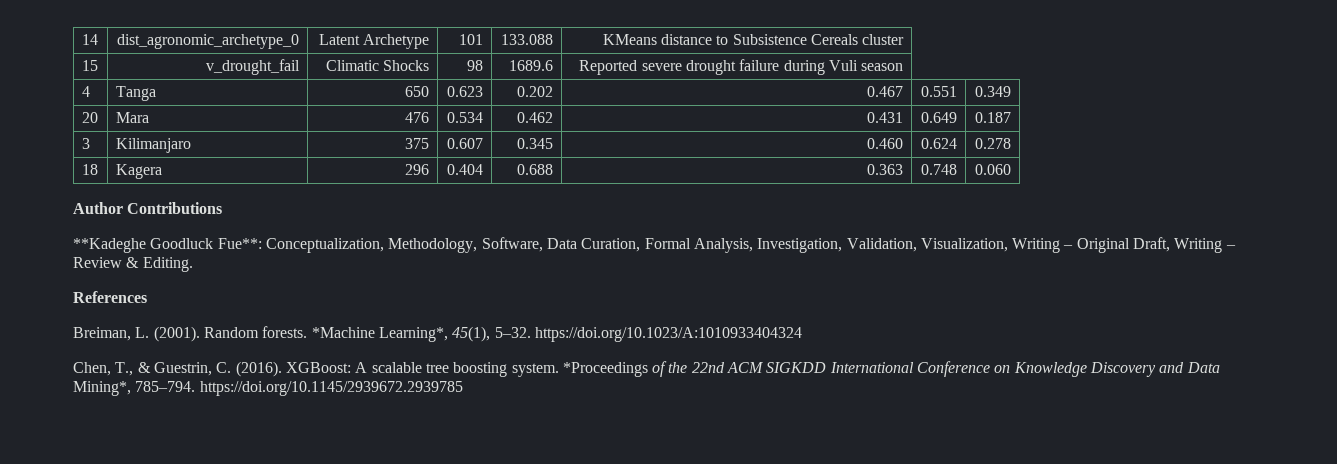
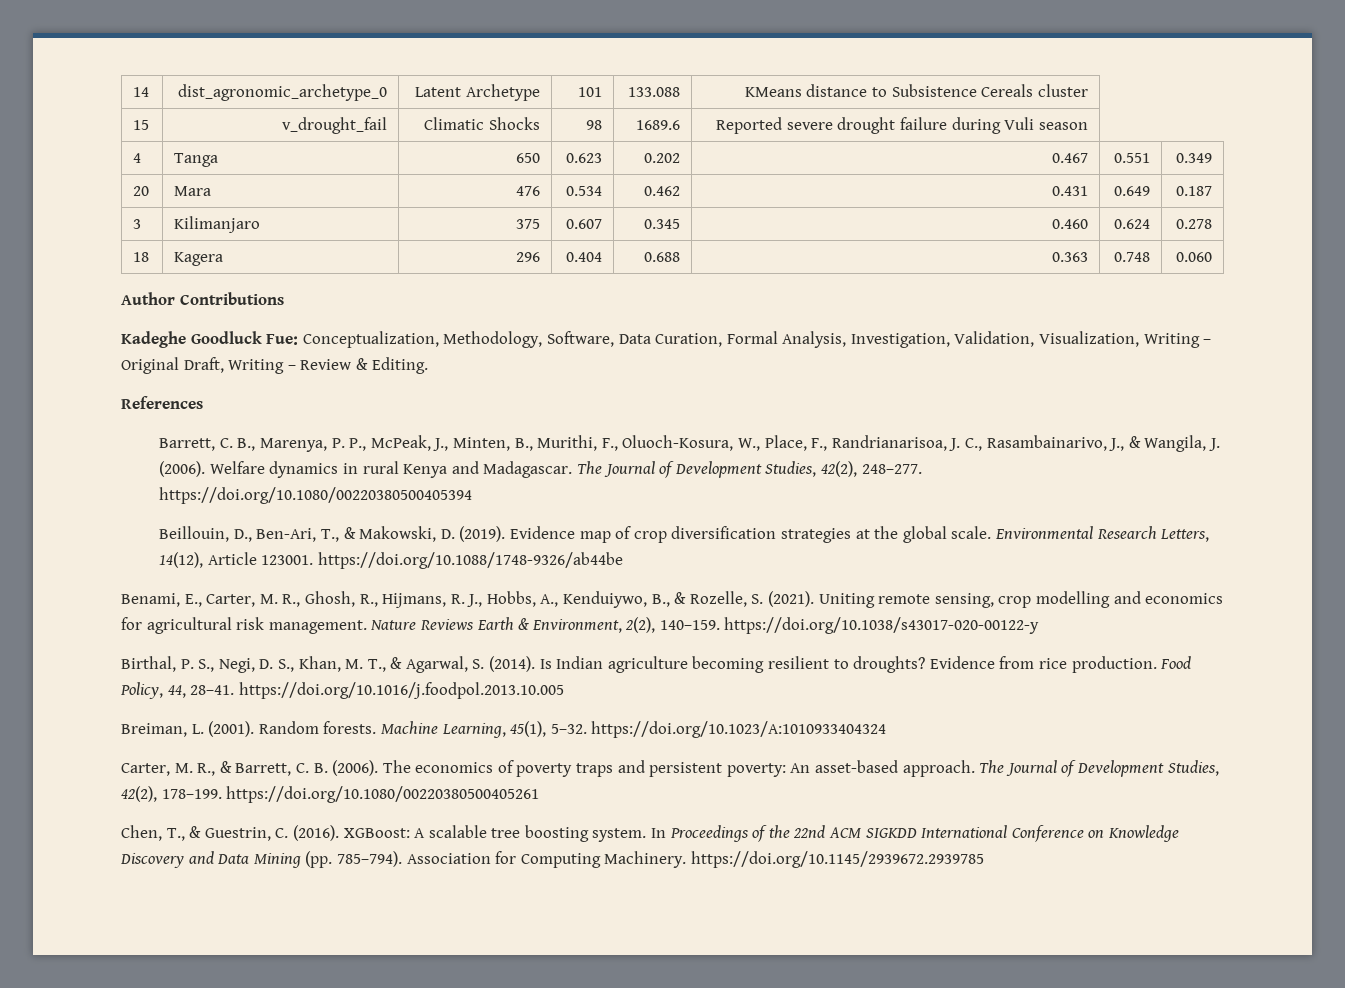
- **Kadeghe Goodluck Fue**: Conceptualization, Methodology, Software, Data Curation, Formal Analysis, Investigation, Validation, Visualization, Writing – Original Draft, Writing – Review & Editing.
+ Kadeghe Goodluck Fue: Conceptualization, Methodology, Software, Data Curation, Formal Analysis, Investigation, Validation, Visualization, Writing – Original Draft, Writing – Review & Editing.
+ Barrett, C. B., Marenya, P. P., McPeak, J., Minten, B., Murithi, F., Oluoch-Kosura, W., Place, F., Randrianarisoa, J. C., Rasambainarivo, J., & Wangila, J. (2006). Welfare dynamics in rural Kenya and Madagascar. The Journal of Development Studies, 42(2), 248–277. https://doi.org/10.1080/00220380500405394
+ Beillouin, D., Ben-Ari, T., & Makowski, D. (2019). Evidence map of crop diversification strategies at the global scale. Environmental Research Letters, 14(12), Article 123001. https://doi.org/10.1088/1748-9326/ab44be
+ Benami, E., Carter, M. R., Ghosh, R., Hijmans, R. J., Hobbs, A., Kenduiywo, B., & Rozelle, S. (2021). Uniting remote sensing, crop modelling and economics for agricultural risk management. Nature Reviews Earth & Environment, 2(2), 140–159. https://doi.org/10.1038/s43017-020-00122-y
+ Birthal, P. S., Negi, D. S., Khan, M. T., & Agarwal, S. (2014). Is Indian agriculture becoming resilient to droughts? Evidence from rice production. Food Policy, 44, 28–41. https://doi.org/10.1016/j.foodpol.2013.10.005
- *Machine Learning*, 45(1), 5–32. https://doi.org/10.1023/A:1010933404324
+ Machine Learning, 45(1), 5–32. https://doi.org/10.1023/A:1010933404324
+ Carter, M. R., & Barrett, C. B. (2006). The economics of poverty traps and persistent poverty: An asset-based approach. The Journal of Development Studies, 42(2), 178–199. https://doi.org/10.1080/00220380500405261
- *Proceedings of the 22nd ACM SIGKDD International Conference on Knowledge Discovery and Data Mining*, 785–794. https://doi.org/10.1145/2939672.2939785
+ In Proceedings of the 22nd ACM SIGKDD International Conference on Knowledge Discovery and Data Mining (pp. 785–794). Association for Computing Machinery. https://doi.org/10.1145/2939672.2939785

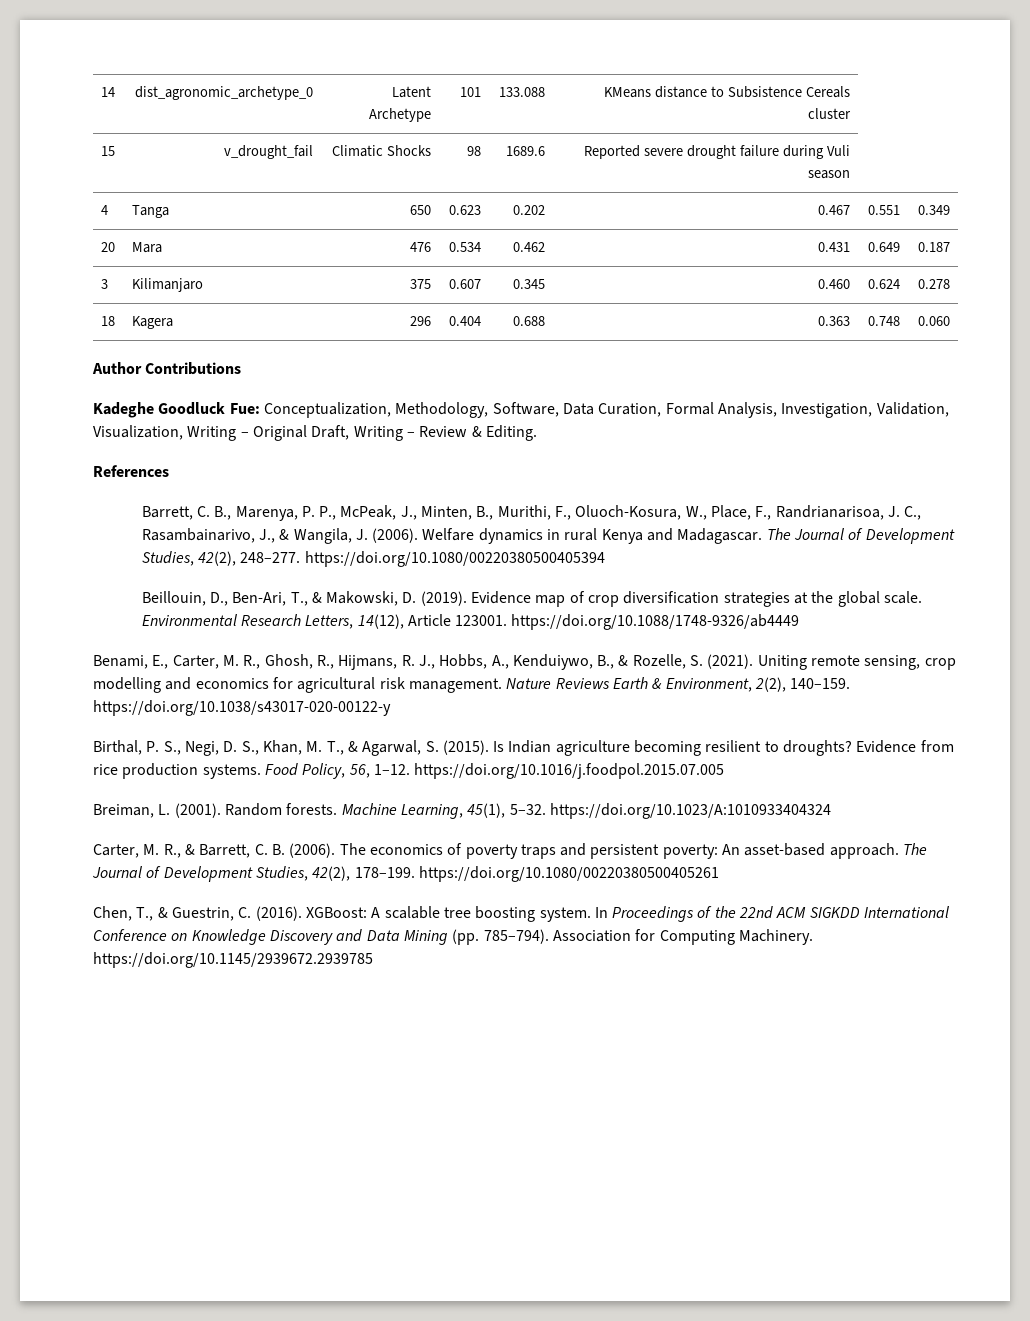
- Environmental Research Letters, 14(12), Article 123001. https://doi.org/10.1088/1748-9326/ab44be
+ Environmental Research Letters, 14(12), Article 123001. https://doi.org/10.1088/1748-9326/ab4449
- Birthal, P. S., Negi, D. S., Khan, M. T., & Agarwal, S. (2014).
+ Birthal, P. S., Negi, D. S., Khan, M. T., & Agarwal, S. (2015).
- Evidence from rice production. Food Policy, 44, 28–41. https://doi.org/10.1016/j.foodpol.2013.10.005
+ Evidence from rice production systems. Food Policy, 56, 1–12. https://doi.org/10.1016/j.foodpol.2015.07.005

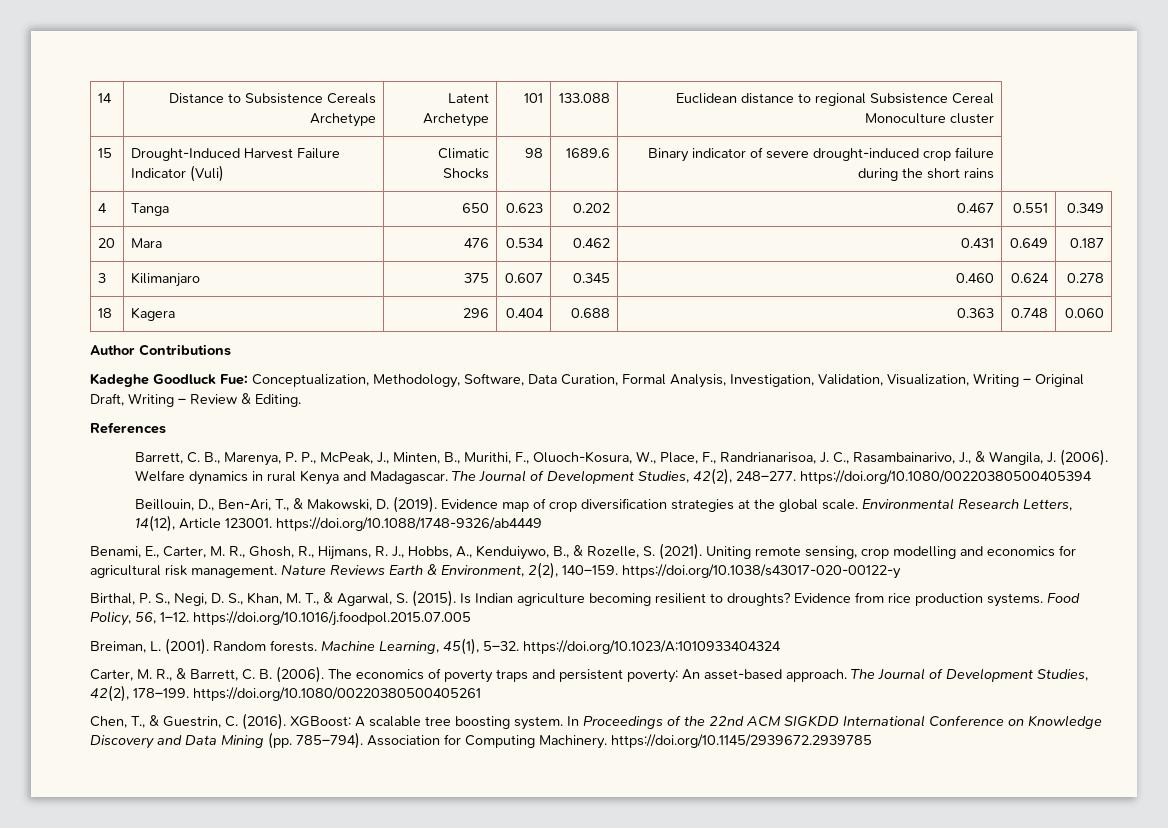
- 14 | dist_agronomic_archetype_0 | Latent Archetype | 101 | 133.088 | KMeans distance to Subsistence Cereals cluster
- 15 | v_drought_fail | Climatic Shocks | 98 | 1689.6 | Reported severe drought failure during Vuli season
+ 14 | Distance to Subsistence Cereals Archetype | Latent Archetype | 101 | 133.088 | Euclidean distance to regional Subsistence Cereal Monoculture cluster
+ 15 | Drought-Induced Harvest Failure Indicator (Vuli) | Climatic Shocks | 98 | 1689.6 | Binary indicator of severe drought-induced crop failure during the short rains

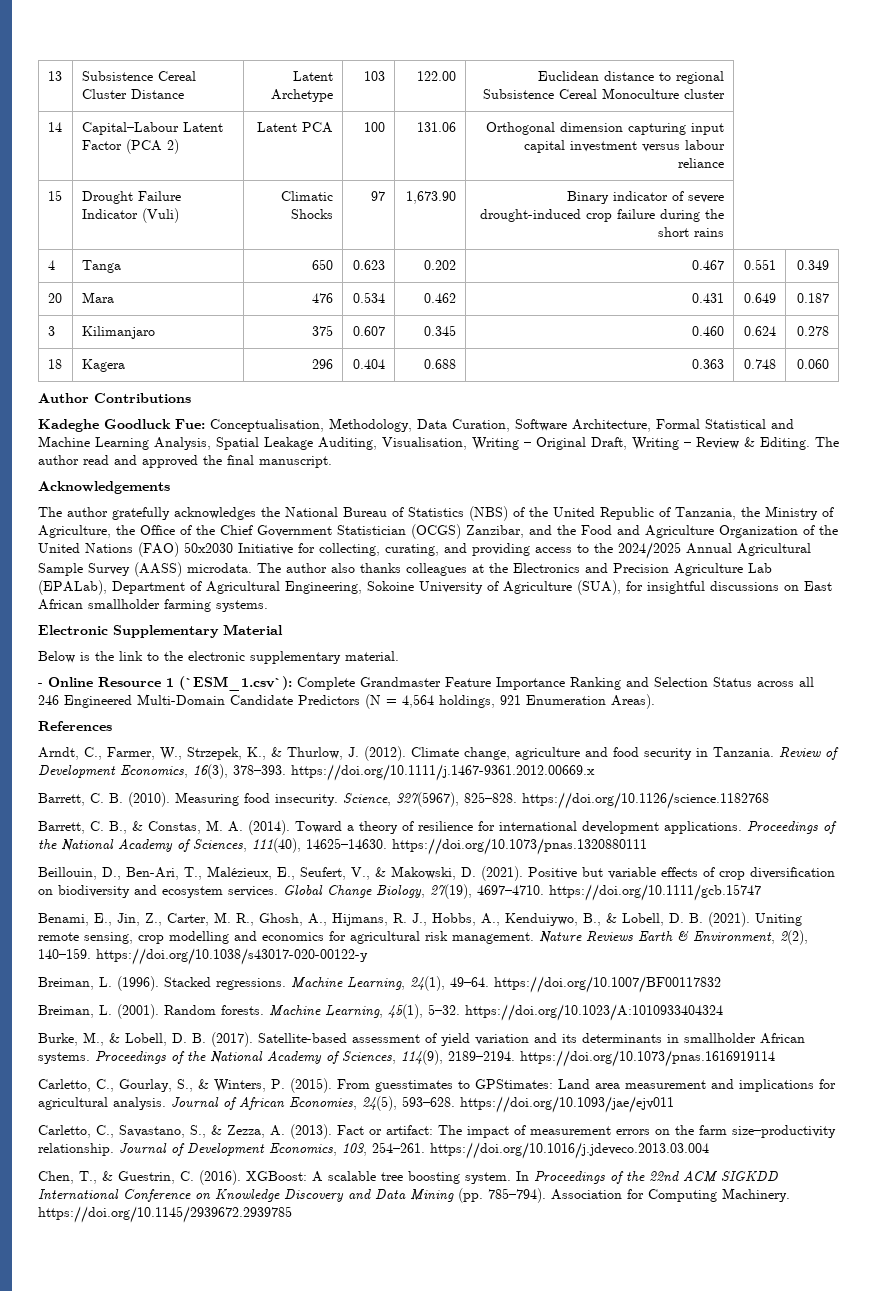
- 14 | Distance to Subsistence Cereals Archetype | Latent Archetype | 101 | 133.088 | Euclidean distance to regional Subsistence Cereal Monoculture cluster
+ 13 | Subsistence Cereal Cluster Distance | Latent Archetype | 103 | 122.00 | Euclidean distance to regional Subsistence Cereal Monoculture cluster
+ 14 | Capital–Labour Latent Factor (PCA 2) | Latent PCA | 100 | 131.06 | Orthogonal dimension capturing input capital investment versus labour reliance
- 15 | Drought-Induced Harvest Failure Indicator (Vuli) | Climatic Shocks | 98 | 1689.6 | Binary indicator of severe drought-induced crop failure during the short rains
+ 15 | Drought Failure Indicator (Vuli) | Climatic Shocks | 97 | 1,673.90 | Binary indicator of severe drought-induced crop failure during the short rains
- Kadeghe Goodluck Fue: Conceptualization, Methodology, Software, Data Curation, Formal Analysis, Investigation, Validation, Visualization, Writing – Original Draft, Writing – Review & Editing.
+ Kadeghe Goodluck Fue: Conceptualisation, Methodology, Data Curation, Software Architecture, Formal Statistical and Machine Learning Analysis, Spatial Leakage Auditing, Visualisation, Writing – Original Draft, Writing – Review & Editing. The author read and approved the final manuscript.
+ Acknowledgements
+ The author gratefully acknowledges the National Bureau of Statistics (NBS) of the United Republic of Tanzania, the Ministry of Agriculture, the Office of the Chief Government Statistician (OCGS) Zanzibar, and the Food and Agriculture Organization of the United Nations (FAO) 50x2030 Initiative for collecting, curating, and providing access to the 2024/2025 Annual Agricultural Sample Survey (AASS) microdata. The author also thanks colleagues at the Electronics and Precision Agriculture Lab (EPALab), Department of Agricultural Engineering, Sokoine University of Agriculture (SUA), for insightful discussions on East African smallholder farming systems.
+ Electronic Supplementary Material
+ Below is the link to the electronic supplementary material.
+ - Online Resource 1 (`ESM_1.csv`): Complete Grandmaster Feature Importance Ranking and Selection Status across all 246 Engineered Multi-Domain Candidate Predictors (N = 4,564 holdings, 921 Enumeration Areas).
  References
- Barrett, C. B., Marenya, P. P., McPeak, J., Minten, B., Murithi, F., Oluoch-Kosura, W., Place, F., Randrianarisoa, J. C., Rasambainarivo, J., & Wangila, J. (2006). Welfare dynamics in rural Kenya and Madagascar. The Journal of Development Studies, 42(2), 248–277. https://doi.org/10.1080/00220380500405394
- Beillouin, D., Ben-Ari, T., & Makowski, D. (2019). Evidence map of crop diversification strategies at the global scale. Environmental Research Letters, 14(12), Article 123001. https://doi.org/10.1088/1748-9326/ab4449
+ Arndt, C., Farmer, W., Strzepek, K., & Thurlow, J. (2012). Climate change, agriculture and food security in Tanzania. Review of Development Economics, 16(3), 378–393. https://doi.org/10.1111/j.1467-9361.2012.00669.x
+ Barrett, C. B. (2010). Measuring food insecurity. Science, 327(5967), 825–828. https://doi.org/10.1126/science.1182768
+ Barrett, C. B., & Constas, M. A. (2014). Toward a theory of resilience for international development applications. Proceedings of the National Academy of Sciences, 111(40), 14625–14630. https://doi.org/10.1073/pnas.1320880111
+ Beillouin, D., Ben-Ari, T., Malézieux, E., Seufert, V., & Makowski, D. (2021). Positive but variable effects of crop diversification on biodiversity and ecosystem services. Global Change Biology, 27(19), 4697–4710. https://doi.org/10.1111/gcb.15747
- Benami, E., Carter, M. R., Ghosh, R., Hijmans, R. J., Hobbs, A., Kenduiywo, B., & Rozelle, S. (2021).
+ Benami, E., Jin, Z., Carter, M. R., Ghosh, A., Hijmans, R. J., Hobbs, A., Kenduiywo, B., & Lobell, D. B. (2021).
- Birthal, P. S., Negi, D. S., Khan, M. T., & Agarwal, S. (2015). Is Indian agriculture becoming resilient to droughts? Evidence from rice production systems. Food Policy, 56, 1–12. https://doi.org/10.1016/j.foodpol.2015.07.005
+ Breiman, L. (1996). Stacked regressions. Machine Learning, 24(1), 49–64. https://doi.org/10.1007/BF00117832
- Carter, M. R., & Barrett, C. B. (2006). The economics of poverty traps and persistent poverty: An asset-based approach. The Journal of Development Studies, 42(2), 178–199. https://doi.org/10.1080/00220380500405261
+ Burke, M., & Lobell, D. B. (2017). Satellite-based assessment of yield variation and its determinants in smallholder African systems. Proceedings of the National Academy of Sciences, 114(9), 2189–2194. https://doi.org/10.1073/pnas.1616919114
+ Carletto, C., Gourlay, S., & Winters, P. (2015). From guesstimates to GPStimates: Land area measurement and implications for agricultural analysis. Journal of African Economies, 24(5), 593–628. https://doi.org/10.1093/jae/ejv011
+ Carletto, C., Savastano, S., & Zezza, A. (2013). Fact or artifact: The impact of measurement errors on the farm size–productivity relationship. Journal of Development Economics, 103, 254–261. https://doi.org/10.1016/j.jdeveco.2013.03.004

